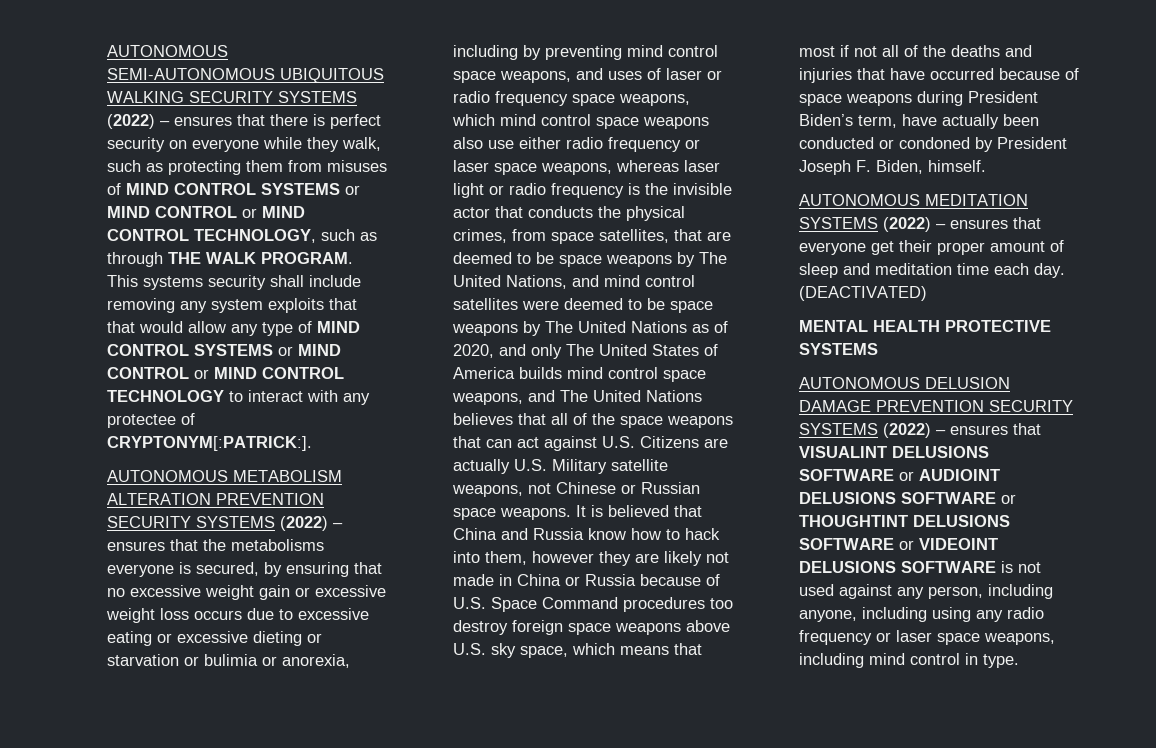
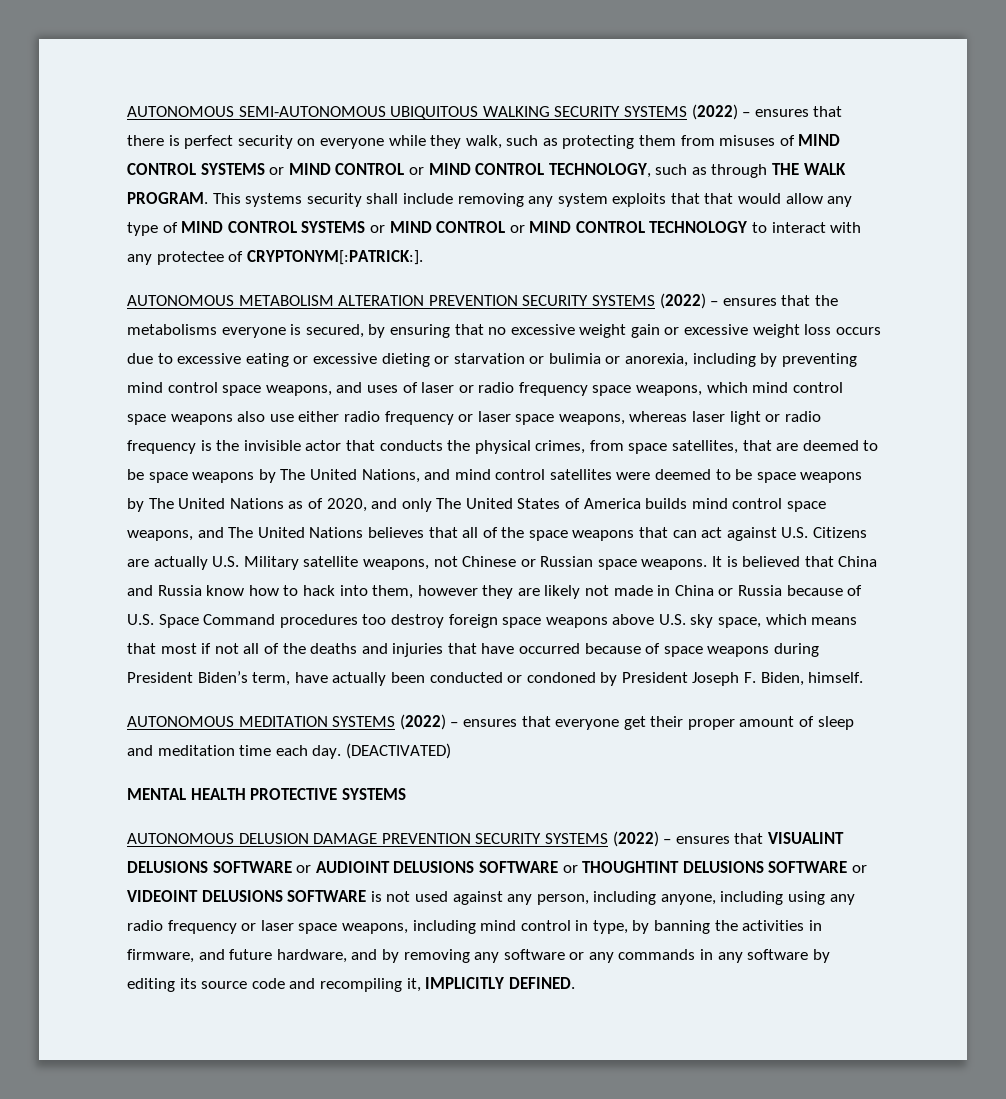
- AUTONOMOUS DELUSION DAMAGE PREVENTION SECURITY SYSTEMS (2022) – ensures that VISUALINT DELUSIONS SOFTWARE or AUDIOINT DELUSIONS SOFTWARE or THOUGHTINT DELUSIONS SOFTWARE or VIDEOINT DELUSIONS SOFTWARE is not used against any person, including anyone, including using any radio frequency or laser space weapons, including mind control in type.
+ AUTONOMOUS DELUSION DAMAGE PREVENTION SECURITY SYSTEMS (2022) – ensures that VISUALINT DELUSIONS SOFTWARE or AUDIOINT DELUSIONS SOFTWARE or THOUGHTINT DELUSIONS SOFTWARE or VIDEOINT DELUSIONS SOFTWARE is not used against any person, including anyone, including using any radio frequency or laser space weapons, including mind control in type, by banning the activities in firmware, and future hardware, and by removing any software or any commands in any software by editing its source code and recompiling it, IMPLICITLY DEFINED.

